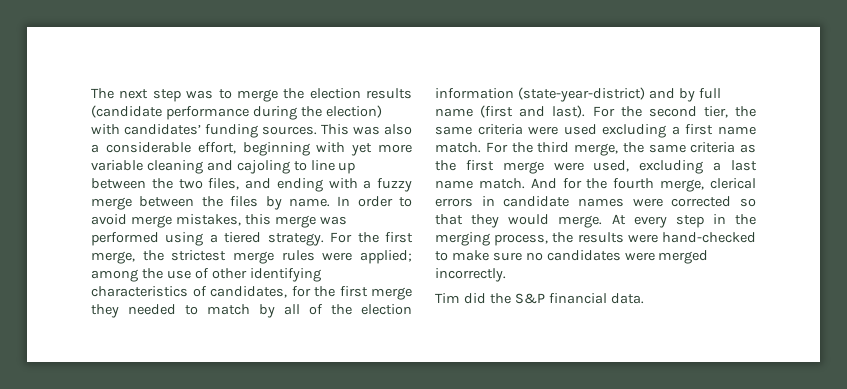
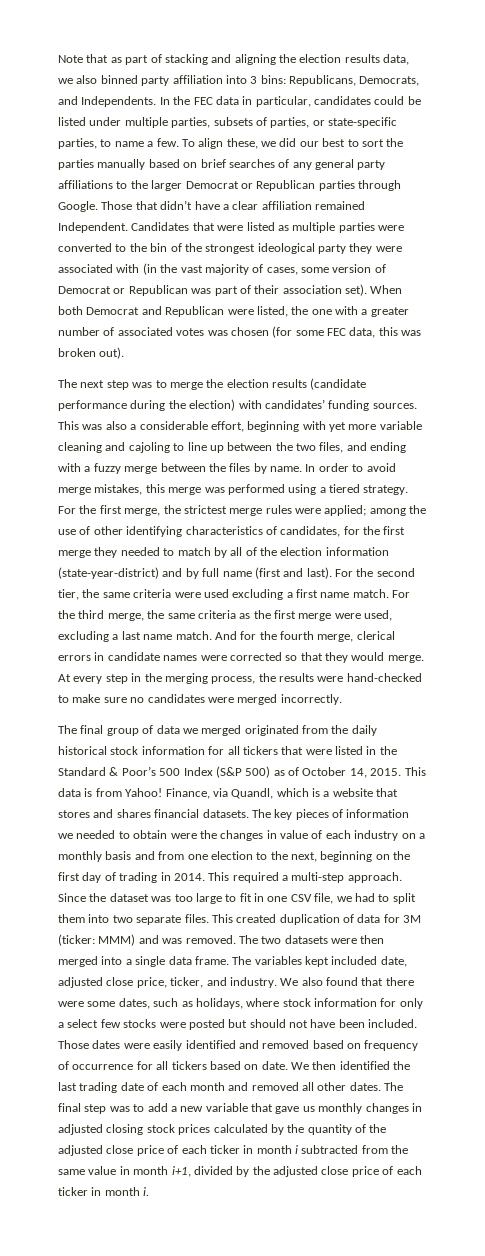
+ Note that as part of stacking and aligning the election results data, we also binned party affiliation into 3 bins: Republicans, Democrats, and Independents. In the FEC data in particular, candidates could be listed under multiple parties, subsets of parties, or state-specific parties, to name a few. To align these, we did our best to sort the parties manually based on brief searches of any general party affiliations to the larger Democrat or Republican parties through Google. Those that didn’t have a clear affiliation remained Independent. Candidates that were listed as multiple parties were converted to the bin of the strongest ideological party they were associated with (in the vast majority of cases, some version of Democrat or Republican was part of their association set). When both Democrat and Republican were listed, the one with a greater number of associated votes was chosen (for some FEC data, this was broken out).
- Tim did the S&P financial data.
+ The final group of data we merged originated from the daily historical stock information for all tickers that were listed in the Standard & Poor’s 500 Index (S&P 500) as of October 14, 2015. This data is from Yahoo! Finance, via Quandl, which is a website that stores and shares financial datasets. The key pieces of information we needed to obtain were the changes in value of each industry on a monthly basis and from one election to the next, beginning on the first day of trading in 2014. This required a multi-step approach. Since the dataset was too large to fit in one CSV file, we had to split them into two separate files. This created duplication of data for 3M (ticker: MMM) and was removed. The two datasets were then merged into a single data frame. The variables kept included date, adjusted close price, ticker, and industry. We also found that there were some dates, such as holidays, where stock information for only a select few stocks were posted but should not have been included. Those dates were easily identified and removed based on frequency of occurrence for all tickers based on date. We then identified the last trading date of each month and removed all other dates. The final step was to add a new variable that gave us monthly changes in adjusted closing stock prices calculated by the quantity of the adjusted close price of each ticker in month i subtracted from the same value in month i+1, divided by the adjusted close price of each ticker in month i.

